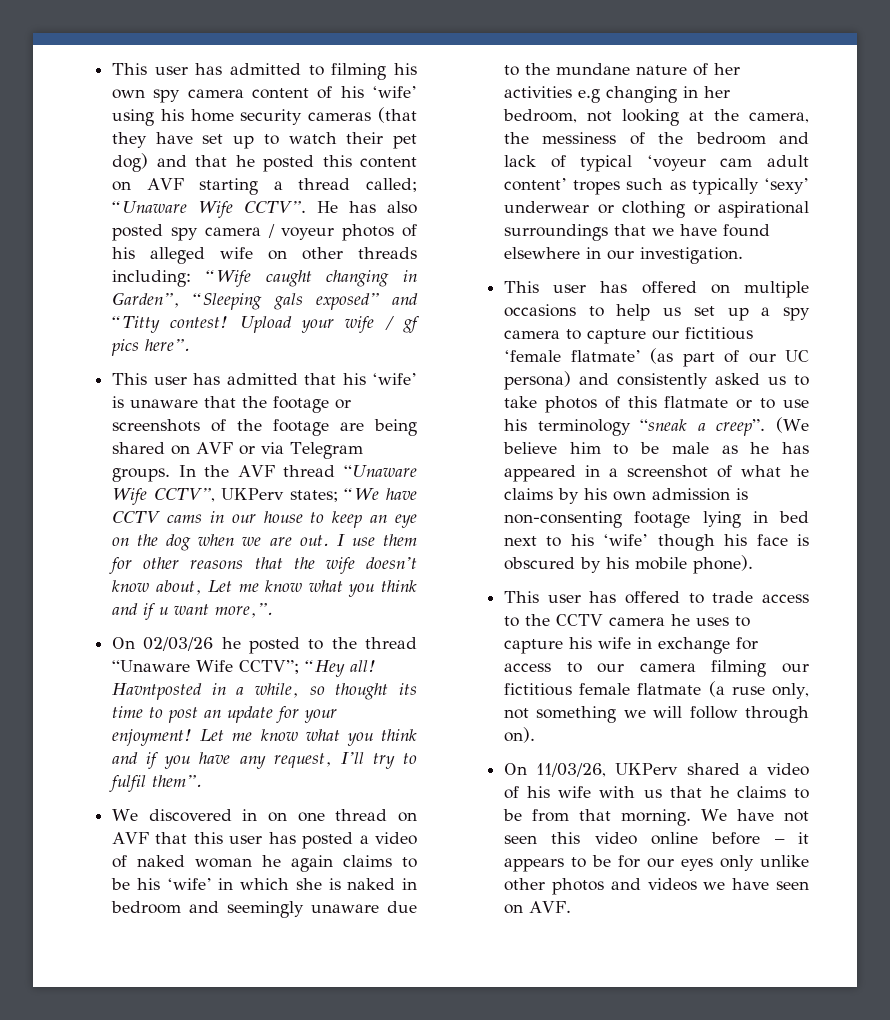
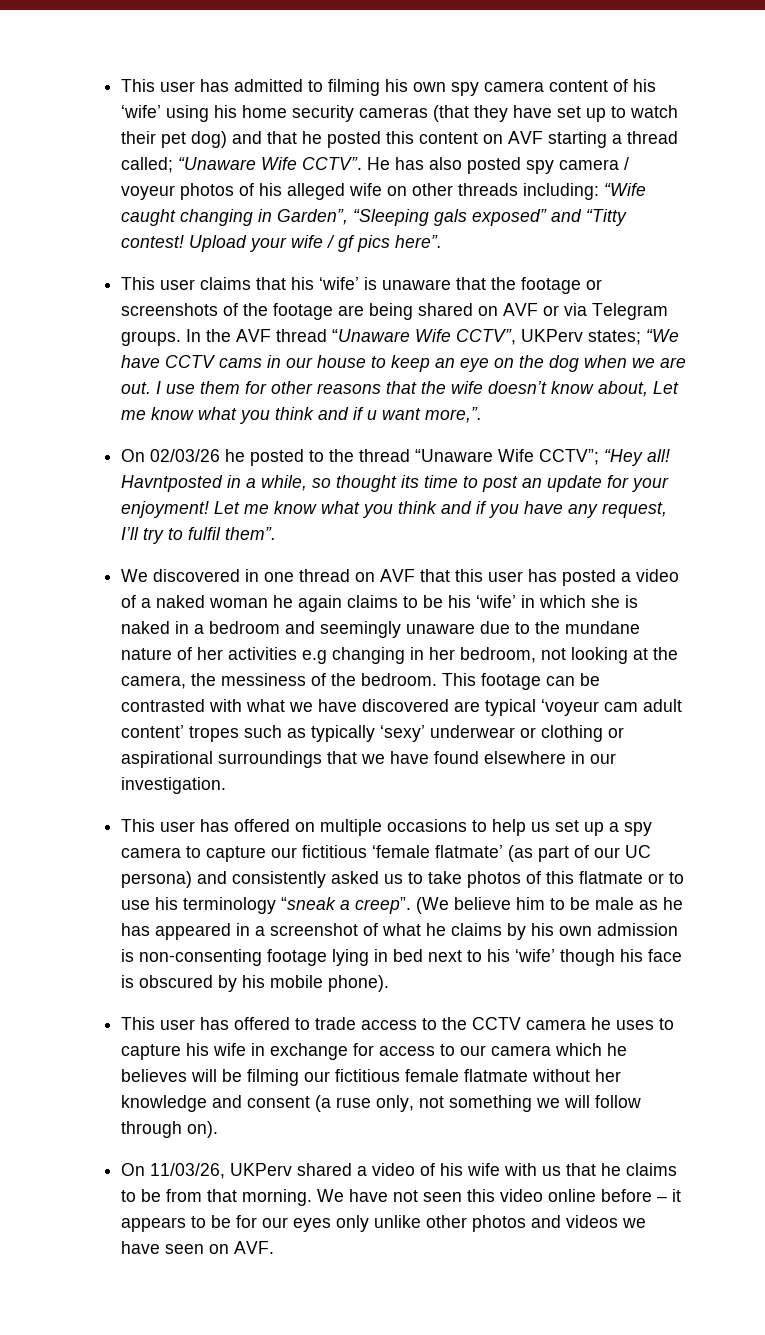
- This user has admitted that his ‘wife’ is unaware that the footage or screenshots of the footage are being shared on AVF or via Telegram groups.
+ This user claims that his ‘wife’ is unaware that the footage or screenshots of the footage are being shared on AVF or via Telegram groups.
- We discovered in on one thread on AVF that this user has posted a video of naked woman he again claims to be his ‘wife’ in which she is naked in bedroom and seemingly unaware due to the mundane nature of her activities e.g changing in her bedroom, not looking at the camera, the messiness of the bedroom and lack of typical ‘voyeur cam adult content’ tropes such as typically ‘sexy’ underwear or clothing or aspirational surroundings that we have found elsewhere in our investigation.
+ We discovered in one thread on AVF that this user has posted a video of a naked woman he again claims to be his ‘wife’ in which she is naked in a bedroom and seemingly unaware due to the mundane nature of her activities e.g changing in her bedroom, not looking at the camera, the messiness of the bedroom. This footage can be contrasted with what we have discovered are typical ‘voyeur cam adult content’ tropes such as typically ‘sexy’ underwear or clothing or aspirational surroundings that we have found elsewhere in our investigation.
- This user has offered to trade access to the CCTV camera he uses to capture his wife in exchange for access to our camera filming our fictitious female flatmate (a ruse only, not something we will follow through on).
+ This user has offered to trade access to the CCTV camera he uses to capture his wife in exchange for access to our camera which he believes will be filming our fictitious female flatmate without her knowledge and consent (a ruse only, not something we will follow through on).

